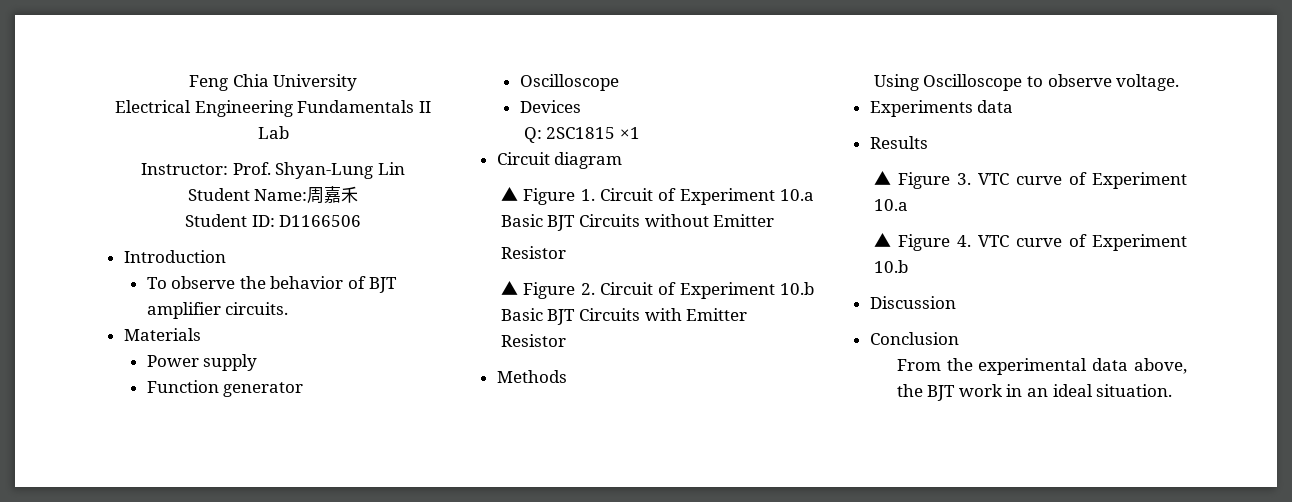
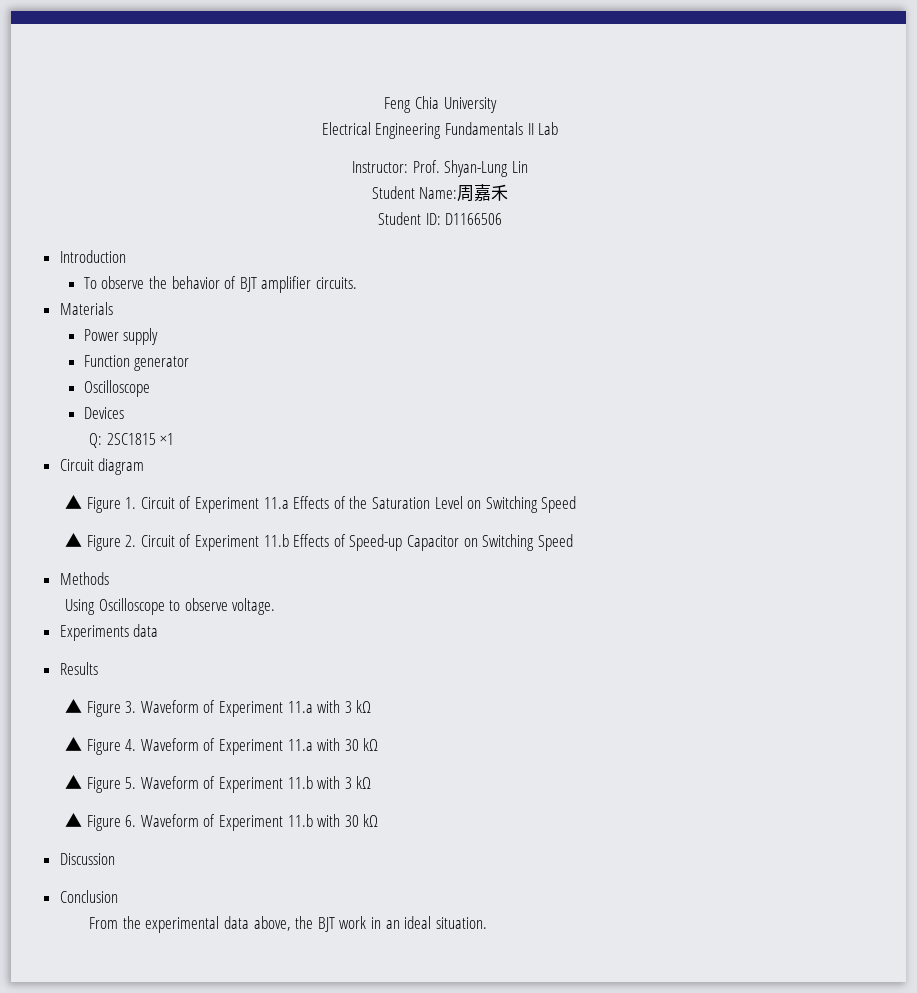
- ▲ Figure 1. Circuit of Experiment 10.a Basic BJT Circuits without Emitter
- Resistor
+ ▲ Figure 1. Circuit of Experiment 11.a Effects of the Saturation Level on Switching Speed
- ▲ Figure 2. Circuit of Experiment 10.b Basic BJT Circuits with Emitter Resistor
+ ▲ Figure 2. Circuit of Experiment 11.b Effects of Speed-up Capacitor on Switching Speed
- ▲ Figure 3. VTC curve of Experiment 10.a
- ▲ Figure 4. VTC curve of Experiment 10.b
+ ▲ Figure 3. Waveform of Experiment 11.a with 3 kΩ
+ ▲ Figure 4. Waveform of Experiment 11.a with 30 kΩ
+ ▲ Figure 5. Waveform of Experiment 11.b with 3 kΩ
+ ▲ Figure 6. Waveform of Experiment 11.b with 30 kΩ

